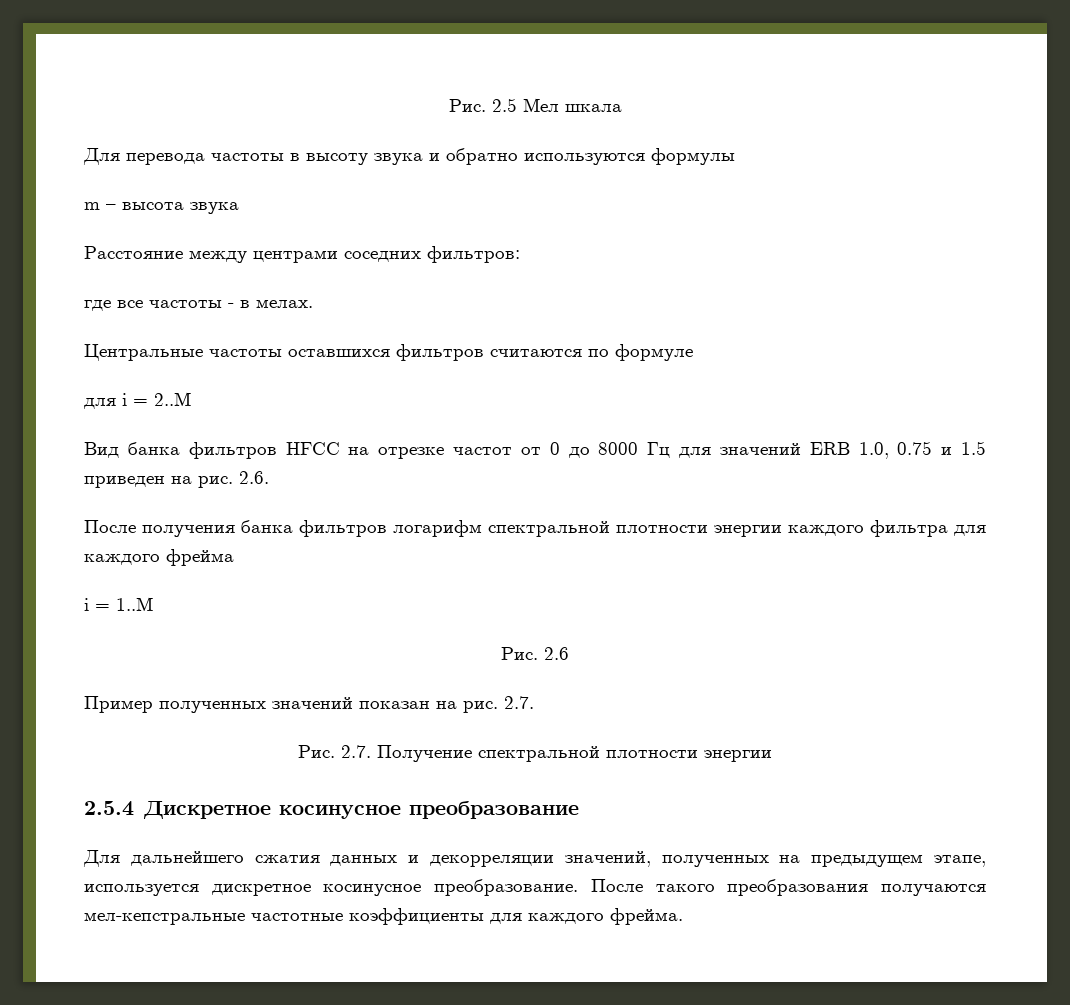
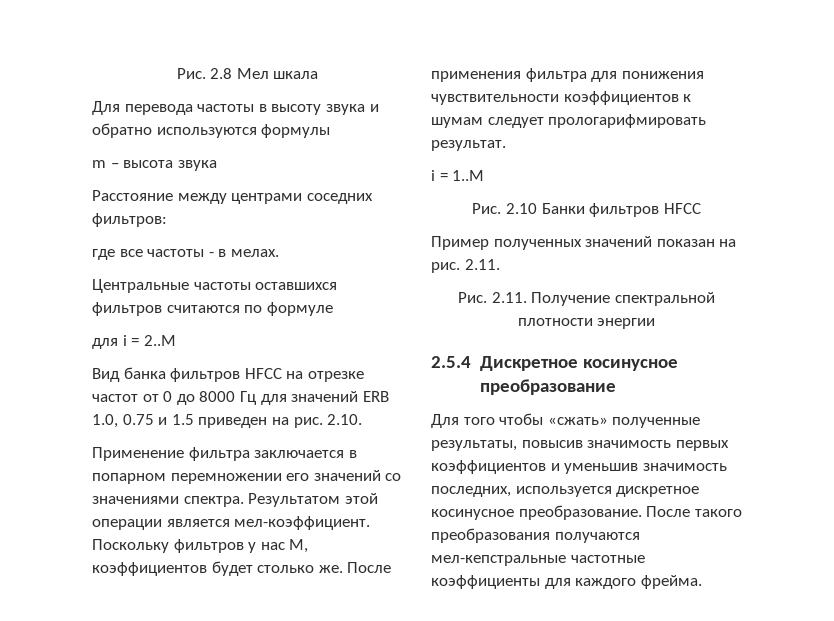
- Рис. 2.5 Мел шкала
+ Рис. 2.8 Мел шкала
- 2.6.
- После получения банка фильтров логарифм спектральной плотности энергии каждого фильтра для каждого фрейма
+ 2.10.
+ Применение фильтра заключается в попарном перемножении его значений со значениями спектра. Результатом этой операции является мел-коэффициент. Поскольку фильтров у нас M, коэффициентов будет столько же. После применения фильтра для понижения чувствительности коэффициентов к шумам следует прологарифмировать результат.
- Рис. 2.6
+ Рис. 2.10 Банки фильтров HFCC
- Пример полученных значений показан на рис. 2.7.
- Рис. 2.7. Получение спектральной плотности энергии
+ Пример полученных значений показан на рис. 2.11.
+ Рис. 2.11. Получение спектральной плотности энергии
- Для дальнейшего сжатия данных и декорреляции значений, полученных на предыдущем этапе, используется дискретное косинусное преобразование.
+ Для того чтобы «сжать» полученные результаты, повысив значимость первых коэффициентов и уменьшив значимость последних, используется дискретное косинусное преобразование.

